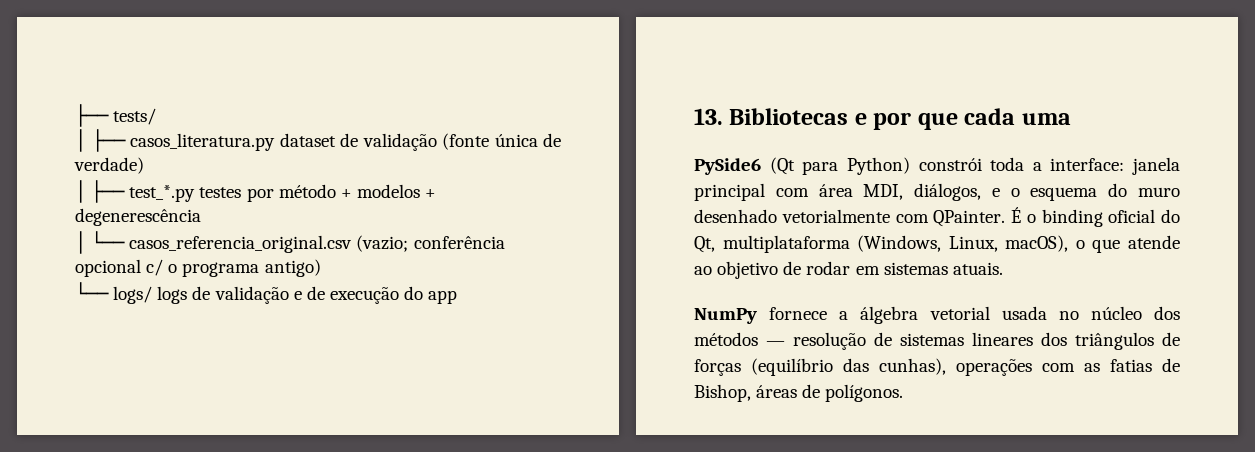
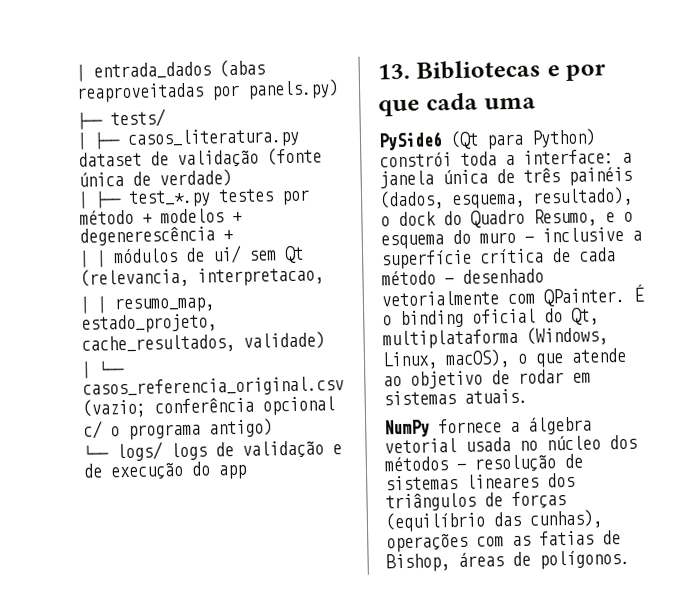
+ │ entrada_dados (abas reaproveitadas por panels.py)
- │ ├── test_*.py testes por método + modelos + degenerescência
+ │ ├── test_*.py testes por método + modelos + degenerescência +
+ │ │ módulos de ui/ sem Qt (relevancia, interpretacao,
+ │ │ resumo_map, estado_projeto, cache_resultados, validade)
- PySide6 (Qt para Python) constrói toda a interface: janela principal com área MDI, diálogos, e o esquema do muro desenhado vetorialmente com QPainter.
+ PySide6 (Qt para Python) constrói toda a interface: a janela única de três painéis (dados, esquema, resultado), o dock do Quadro Resumo, e o esquema do muro — inclusive a superfície crítica de cada método — desenhado vetorialmente com QPainter.

